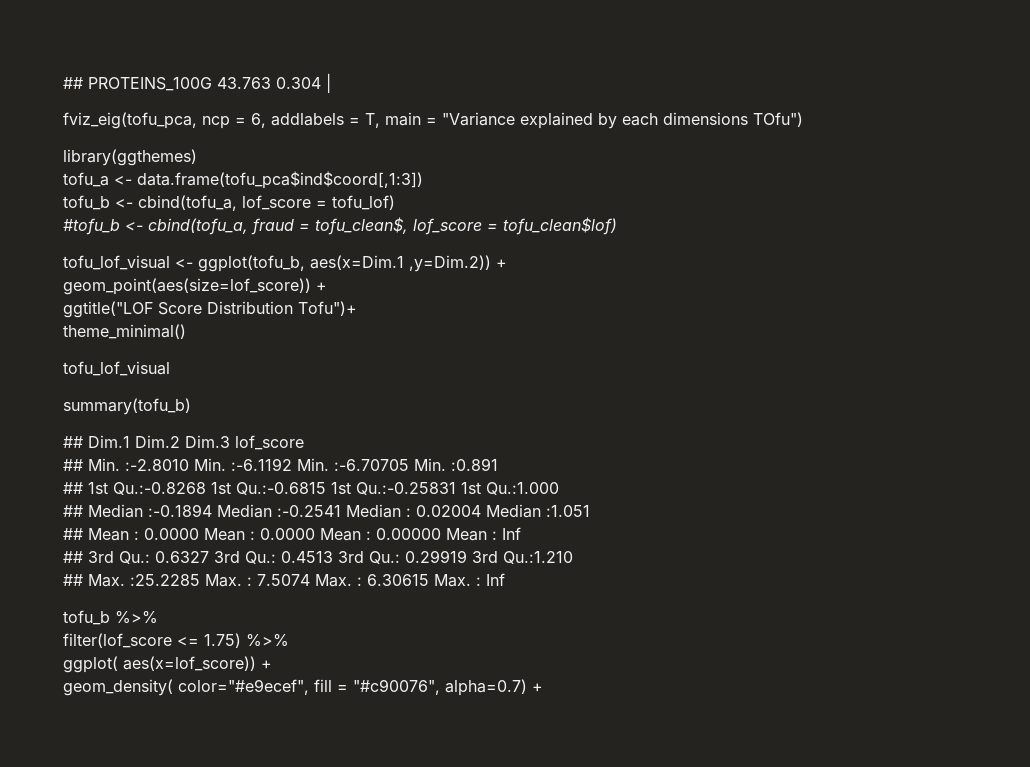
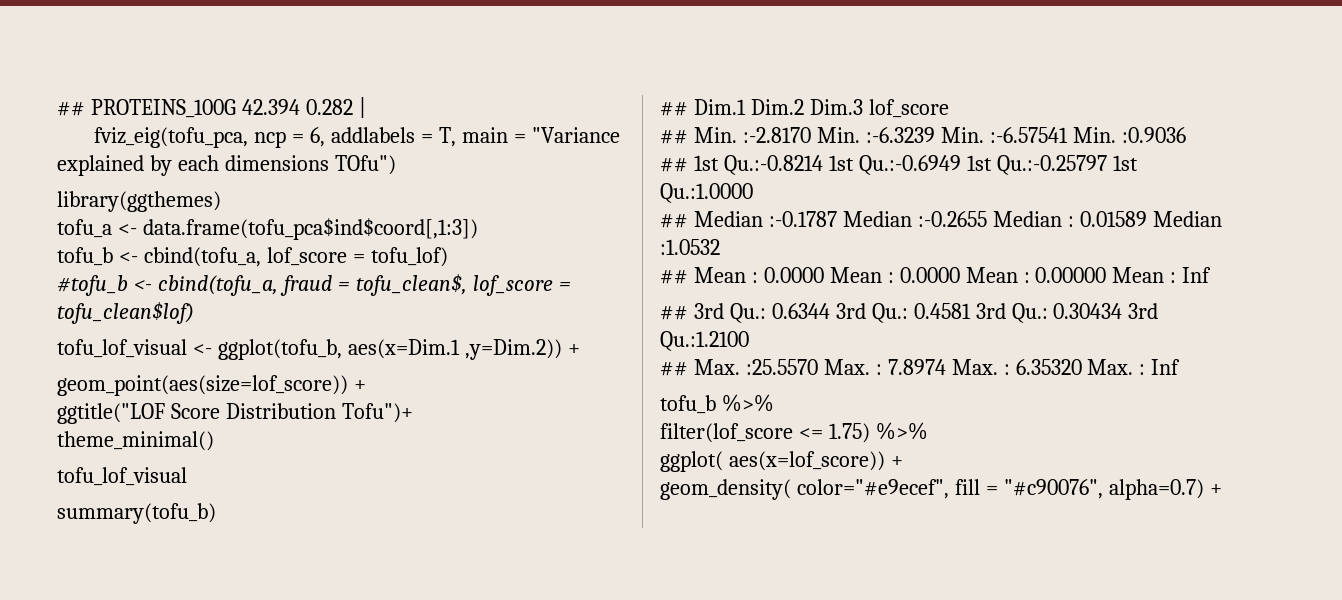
- ## PROTEINS_100G 43.763 0.304 |
+ ## PROTEINS_100G 42.394 0.282 |
- ## Min. :-2.8010 Min. :-6.1192 Min. :-6.70705 Min. :0.891
- ## 1st Qu.:-0.8268 1st Qu.:-0.6815 1st Qu.:-0.25831 1st Qu.:1.000
- ## Median :-0.1894 Median :-0.2541 Median : 0.02004 Median :1.051
+ ## Min. :-2.8170 Min. :-6.3239 Min. :-6.57541 Min. :0.9036
+ ## 1st Qu.:-0.8214 1st Qu.:-0.6949 1st Qu.:-0.25797 1st Qu.:1.0000
+ ## Median :-0.1787 Median :-0.2655 Median : 0.01589 Median :1.0532
- ## 3rd Qu.: 0.6327 3rd Qu.: 0.4513 3rd Qu.: 0.29919 3rd Qu.:1.210
+ ## 3rd Qu.: 0.6344 3rd Qu.: 0.4581 3rd Qu.: 0.30434 3rd Qu.:1.2100
- ## Max. :25.2285 Max. : 7.5074 Max. : 6.30615 Max. : Inf
+ ## Max. :25.5570 Max. : 7.8974 Max. : 6.35320 Max. : Inf

